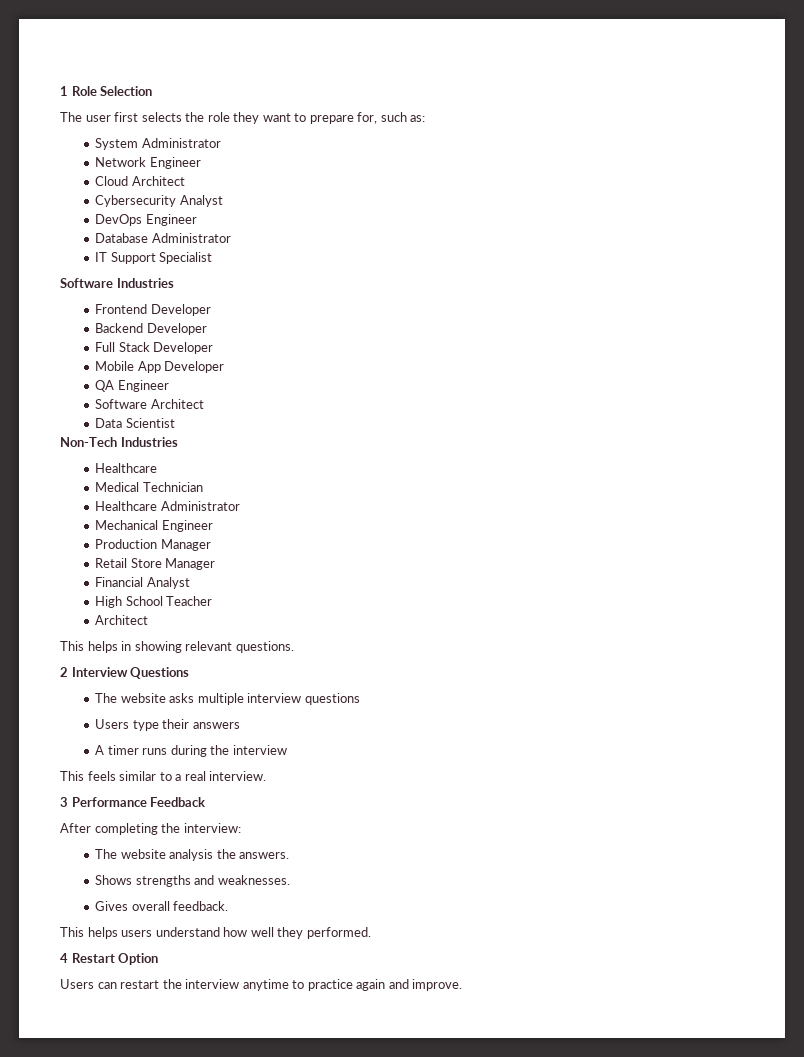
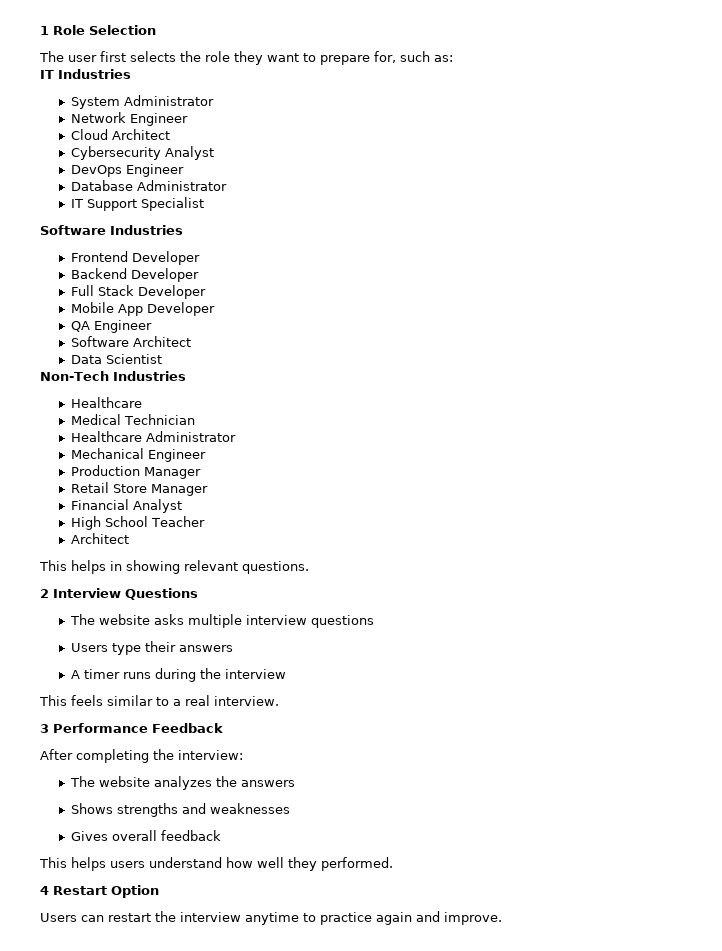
+ IT Industries
- The website analysis the answers.
+ The website analyzes the answers
- Shows strengths and weaknesses.
+ Shows strengths and weaknesses
- Gives overall feedback.
+ Gives overall feedback

